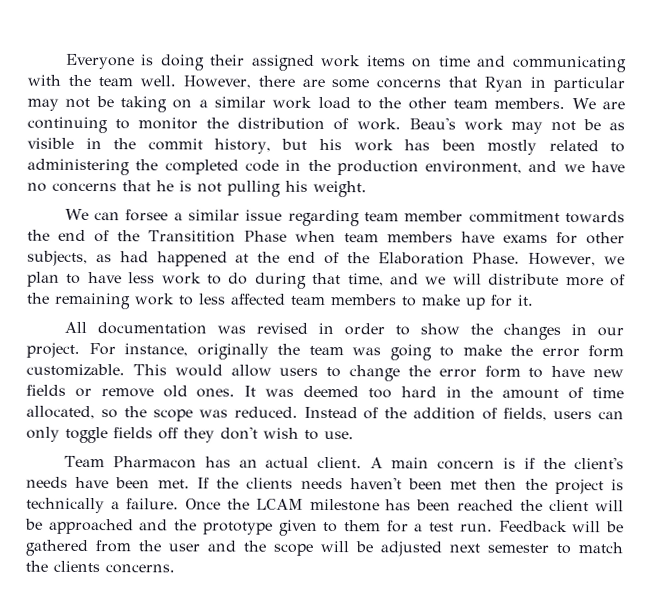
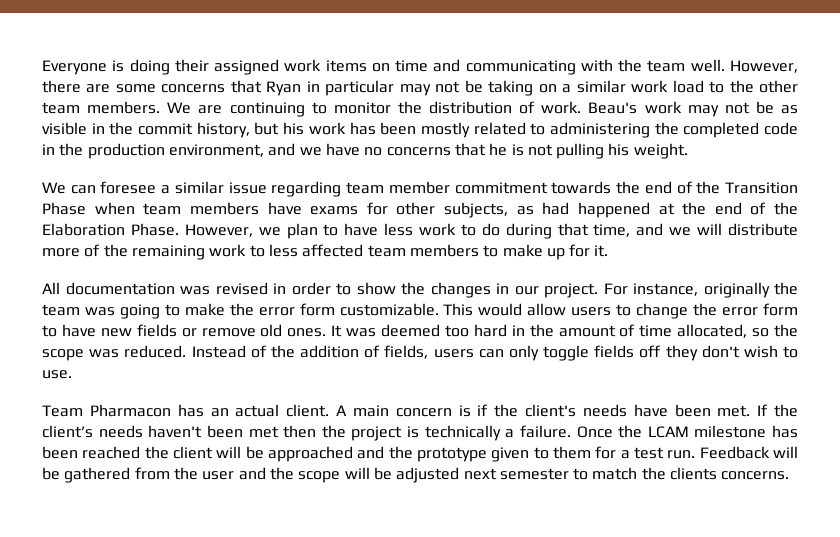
- We can forsee a similar issue regarding team member commitment towards the end of the Transitition Phase when team members have exams for other subjects, as had happened at the end of the Elaboration Phase.
+ We can foresee a similar issue regarding team member commitment towards the end of the Transition Phase when team members have exams for other subjects, as had happened at the end of the Elaboration Phase.
- If the clients needs haven't been met then the project is technically a failure.
+ If the client’s needs haven't been met then the project is technically a failure.

